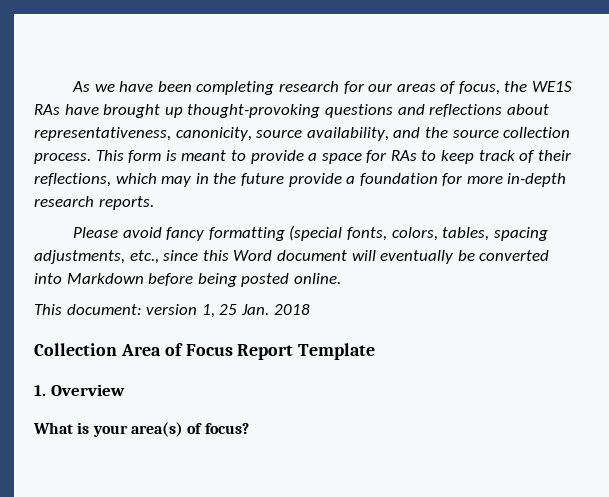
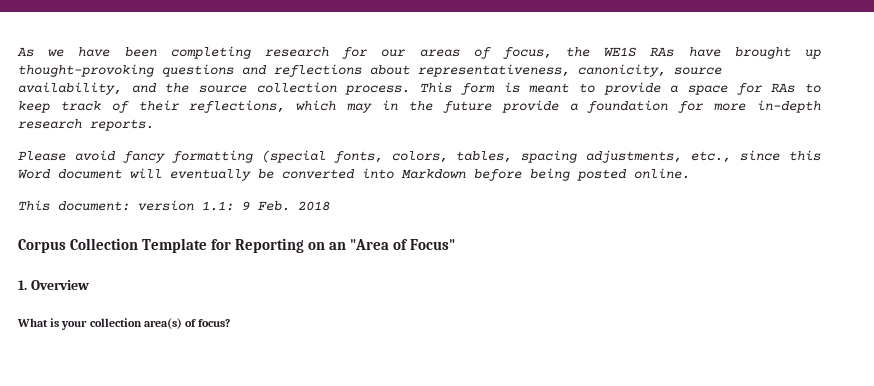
- This document: version 1, 25 Jan. 2018
- Collection Area of Focus Report Template
+ This document: version 1.1: 9 Feb. 2018
+ Corpus Collection Template for Reporting on an "Area of Focus"
- What is your area(s) of focus?
+ What is your collection area(s) of focus?

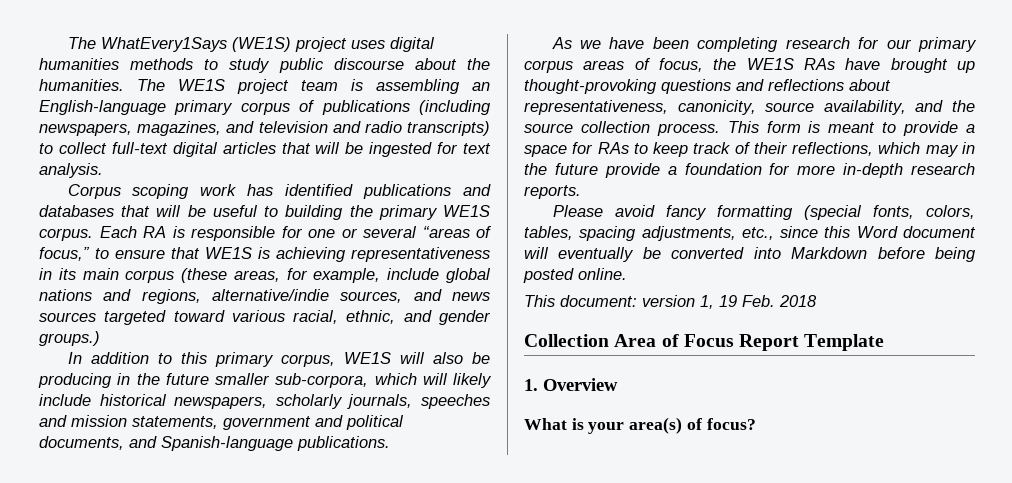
+ The WhatEvery1Says (WE1S) project uses digital humanities methods to study public discourse about the humanities. The WE1S project team is assembling an English-language primary corpus of publications (including newspapers, magazines, and television and radio transcripts) to collect full-text digital articles that will be ingested for text analysis.
+ Corpus scoping work has identified publications and databases that will be useful to building the primary WE1S corpus. Each RA is responsible for one or several “areas of focus,” to ensure that WE1S is achieving representativeness in its main corpus (these areas, for example, include global nations and regions, alternative/indie sources, and news sources targeted toward various racial, ethnic, and gender groups.)
+ In addition to this primary corpus, WE1S will also be producing in the future smaller sub-corpora, which will likely include historical newspapers, scholarly journals, speeches and mission statements, government and political documents, and Spanish-language publications.
- As we have been completing research for our areas of focus, the WE1S RAs have brought up thought-provoking questions and reflections about representativeness, canonicity, source availability, and the source collection process.
+ As we have been completing research for our primary corpus areas of focus, the WE1S RAs have brought up thought-provoking questions and reflections about representativeness, canonicity, source availability, and the source collection process.
- This document: version 1.1: 9 Feb. 2018
+ This document: version 1, 19 Feb. 2018
- Corpus Collection Template for Reporting on an "Area of Focus"
+ Collection Area of Focus Report Template
- What is your collection area(s) of focus?
+ What is your area(s) of focus?

